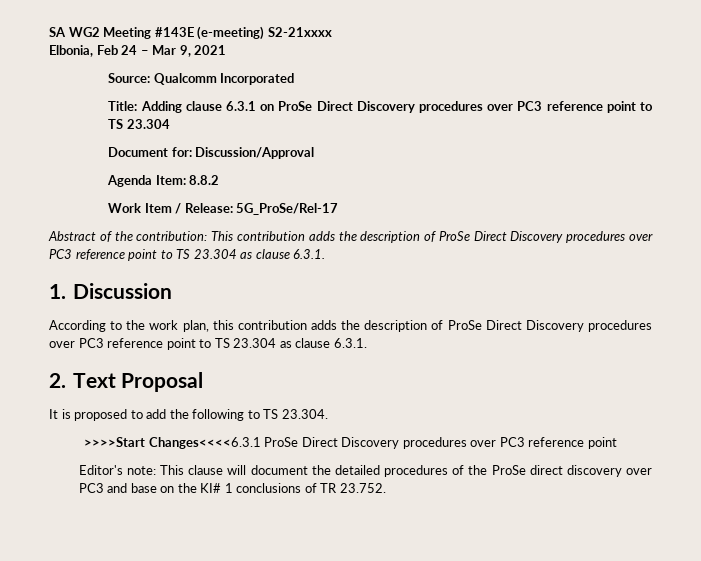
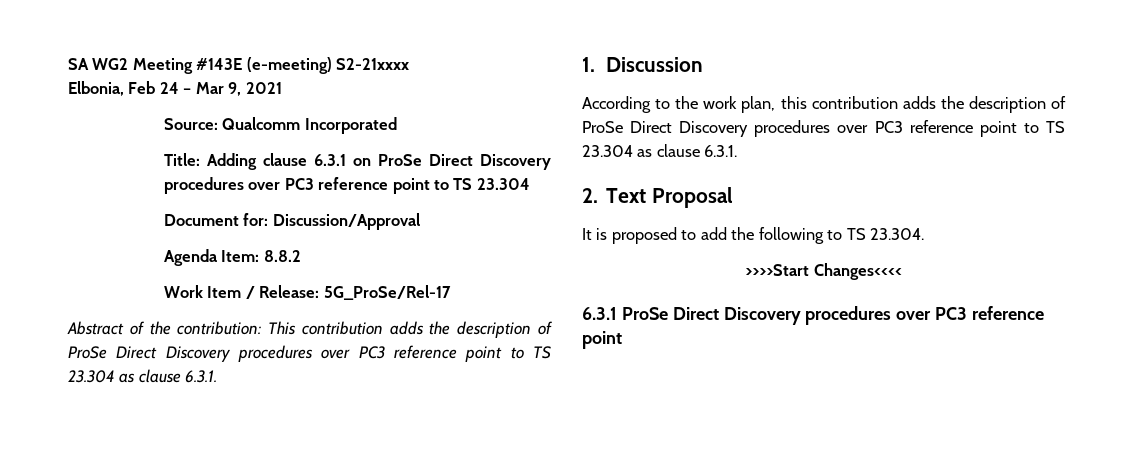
- >>>>Start Changes<<<<6.3.1 ProSe Direct Discovery procedures over PC3 reference point
- Editor's note: This clause will document the detailed procedures of the ProSe direct discovery over PC3 and base on the KI# 1 conclusions of TR 23.752.
+ >>>>Start Changes<<<<
+ 6.3.1 ProSe Direct Discovery procedures over PC3 reference point

